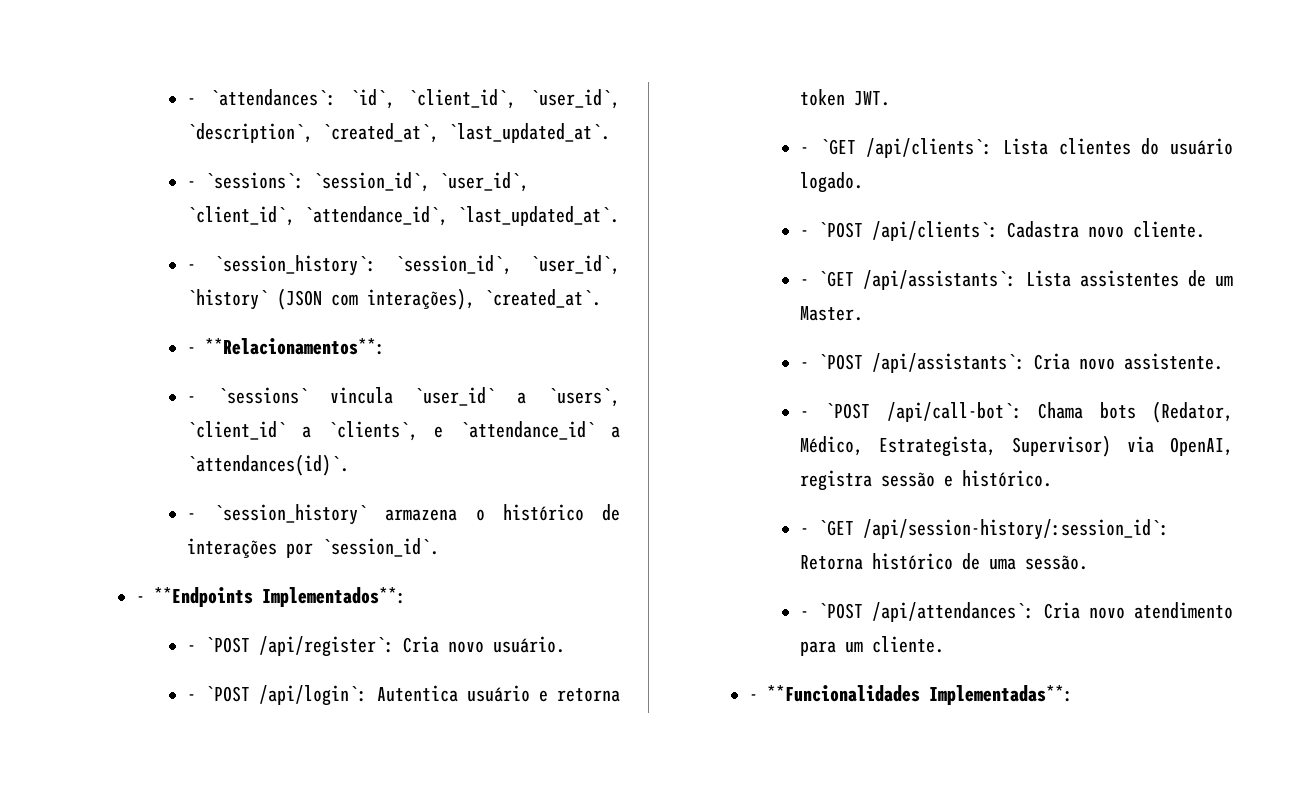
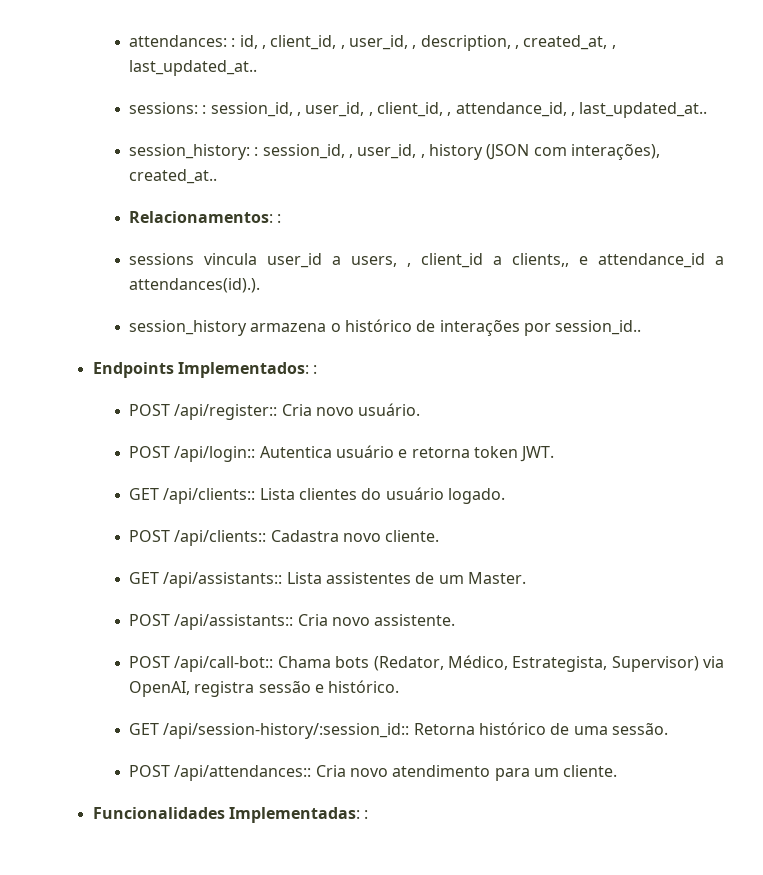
- - `attendances`: `id`, `client_id`, `user_id`, `description`, `created_at`, `last_updated_at`.
- - `sessions`: `session_id`, `user_id`, `client_id`, `attendance_id`, `last_updated_at`.
- - `session_history`: `session_id`, `user_id`, `history` (JSON com interações), `created_at`.
- - **Relacionamentos**:
- - `sessions` vincula `user_id` a `users`, `client_id` a `clients`, e `attendance_id` a `attendances(id)`.
- - `session_history` armazena o histórico de interações por `session_id`.
- - **Endpoints Implementados**:
- - `POST /api/register`: Cria novo usuário.
+ attendances: : id, , client_id, , user_id, , description, , created_at, , last_updated_at..
+ sessions: : session_id, , user_id, , client_id, , attendance_id, , last_updated_at..
+ session_history: : session_id, , user_id, , history (JSON com interações), created_at..
+ Relacionamentos: :
+ sessions vincula user_id a users, , client_id a clients,, e attendance_id a attendances(id).).
+ session_history armazena o histórico de interações por session_id..
+ Endpoints Implementados: :
+ POST /api/register:: Cria novo usuário.
- - `POST /api/login`: Autentica usuário e retorna token JWT.
+ POST /api/login:: Autentica usuário e retorna token JWT.
- - `GET /api/clients`: Lista clientes do usuário logado.
+ GET /api/clients:: Lista clientes do usuário logado.
- - `POST /api/clients`: Cadastra novo cliente.
+ POST /api/clients:: Cadastra novo cliente.
- - `GET /api/assistants`: Lista assistentes de um Master.
+ GET /api/assistants:: Lista assistentes de um Master.
- - `POST /api/assistants`: Cria novo assistente.
+ POST /api/assistants:: Cria novo assistente.
- - `POST /api/call-bot`: Chama bots (Redator, Médico, Estrategista, Supervisor) via OpenAI, registra sessão e histórico.
+ POST /api/call-bot:: Chama bots (Redator, Médico, Estrategista, Supervisor) via OpenAI, registra sessão e histórico.
- - `GET /api/session-history/:session_id`: Retorna histórico de uma sessão.
+ GET /api/session-history/:session_id:: Retorna histórico de uma sessão.
- - `POST /api/attendances`: Cria novo atendimento para um cliente.
+ POST /api/attendances:: Cria novo atendimento para um cliente.
- - **Funcionalidades Implementadas**:
+ Funcionalidades Implementadas: :

